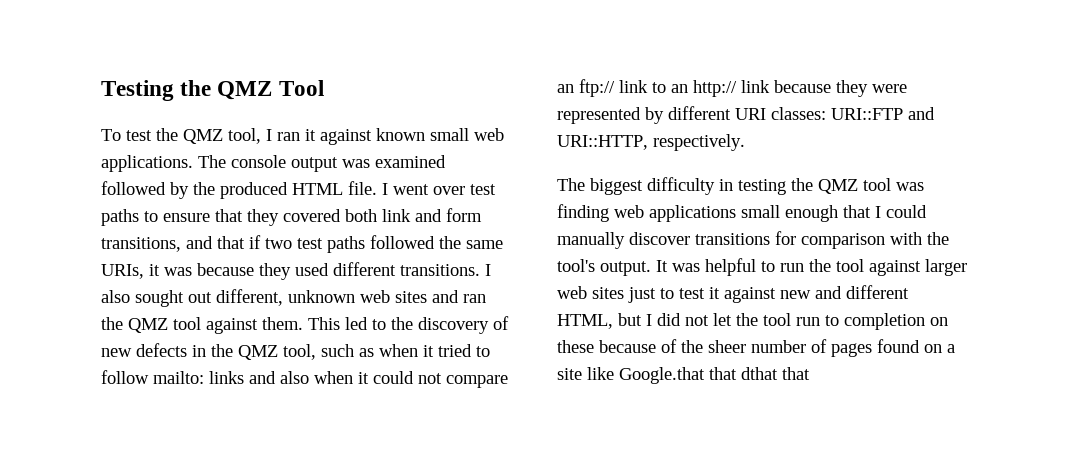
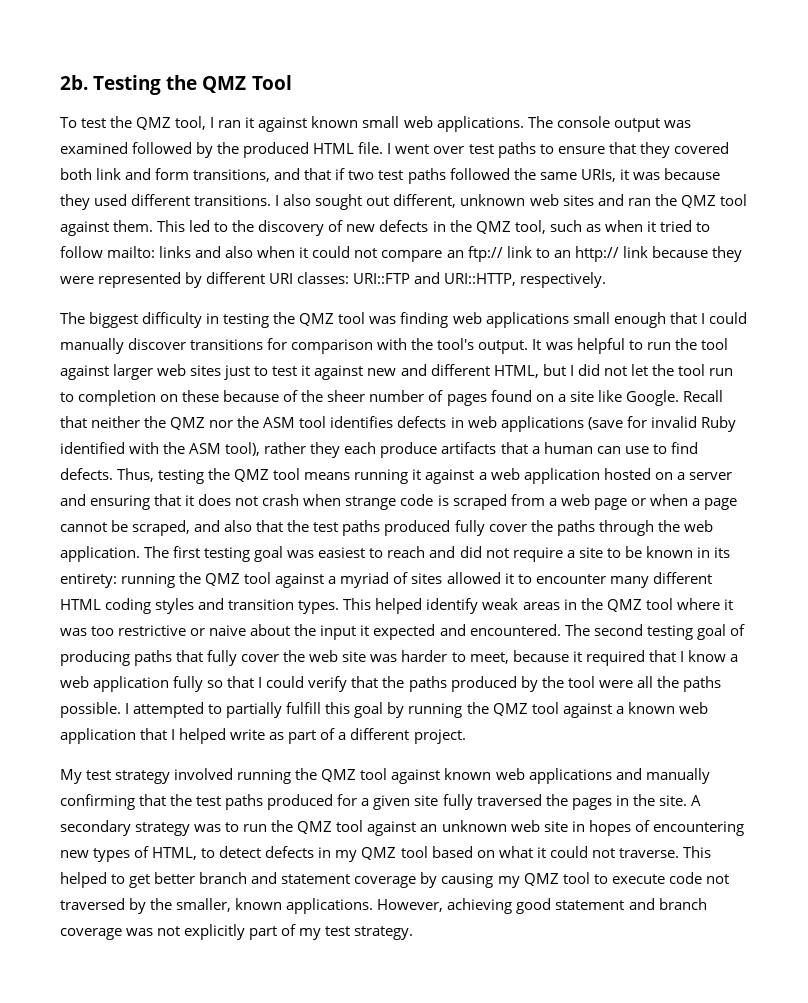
+ 2b.
- It was helpful to run the tool against larger web sites just to test it against new and different HTML, but I did not let the tool run to completion on these because of the sheer number of pages found on a site like Google.that that dthat that
+ It was helpful to run the tool against larger web sites just to test it against new and different HTML, but I did not let the tool run to completion on these because of the sheer number of pages found on a site like Google. Recall that neither the QMZ nor the ASM tool identifies defects in web applications (save for invalid Ruby identified with the ASM tool), rather they each produce artifacts that a human can use to find defects. Thus, testing the QMZ tool means running it against a web application hosted on a server and ensuring that it does not crash when strange code is scraped from a web page or when a page cannot be scraped, and also that the test paths produced fully cover the paths through the web application. The first testing goal was easiest to reach and did not require a site to be known in its entirety: running the QMZ tool against a myriad of sites allowed it to encounter many different HTML coding styles and transition types. This helped identify weak areas in the QMZ tool where it was too restrictive or naive about the input it expected and encountered. The second testing goal of producing paths that fully cover the web site was harder to meet, because it required that I know a web application fully so that I could verify that the paths produced by the tool were all the paths possible. I attempted to partially fulfill this goal by running the QMZ tool against a known web application that I helped write as part of a different project.
+ My test strategy involved running the QMZ tool against known web applications and manually confirming that the test paths produced for a given site fully traversed the pages in the site. A secondary strategy was to run the QMZ tool against an unknown web site in hopes of encountering new types of HTML, to detect defects in my QMZ tool based on what it could not traverse. This helped to get better branch and statement coverage by causing my QMZ tool to execute code not traversed by the smaller, known applications. However, achieving good statement and branch coverage was not explicitly part of my test strategy.

